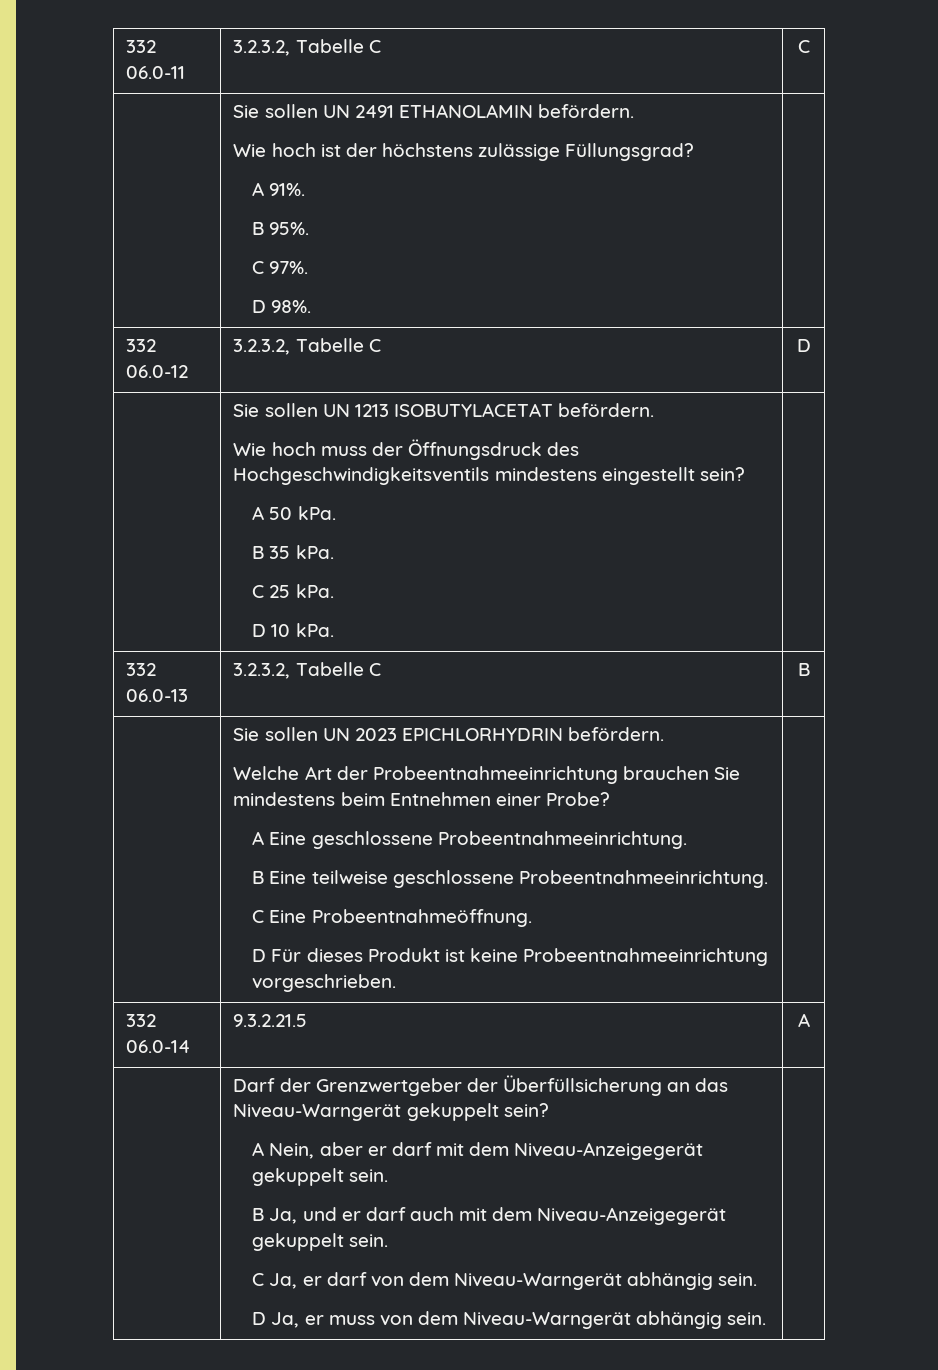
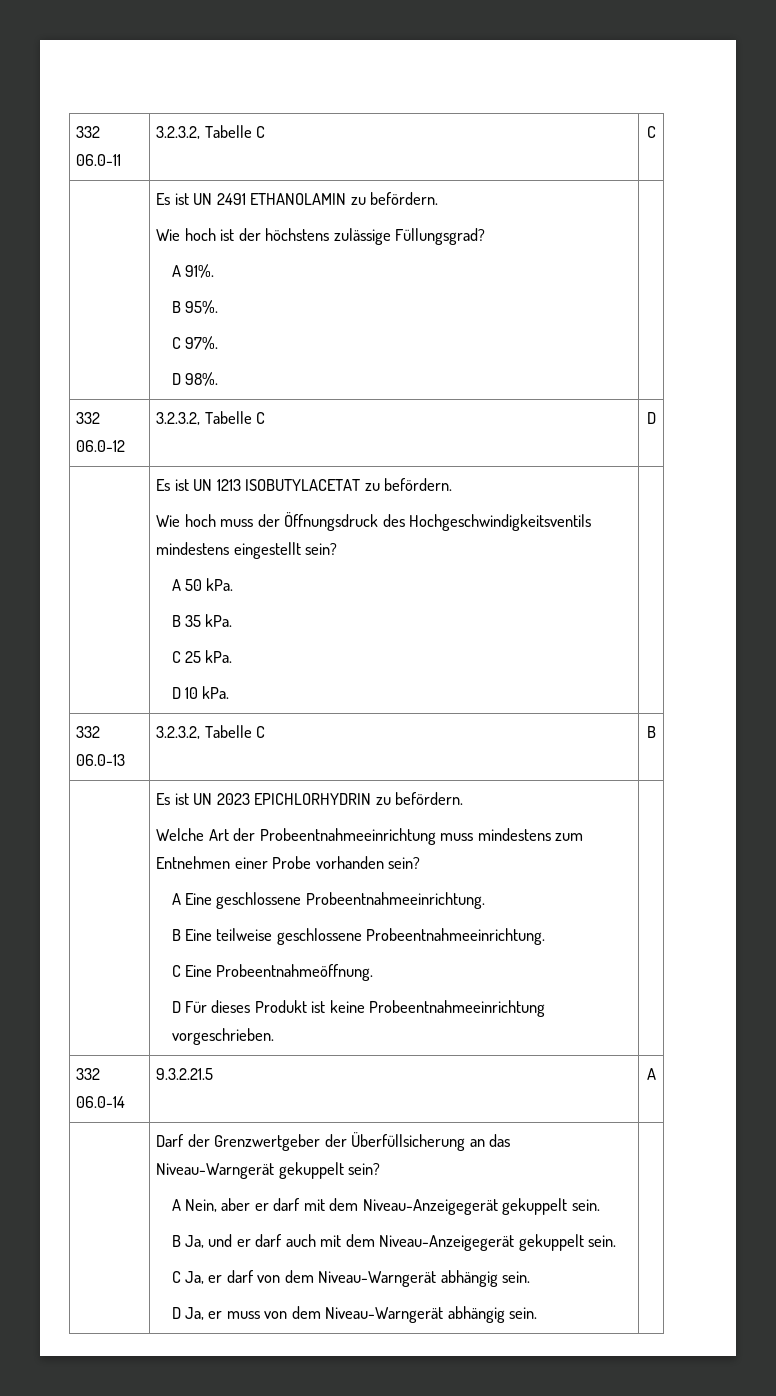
- | Sie sollen UN 2491 ETHANOLAMIN befördern.
+ | Es ist UN 2491 ETHANOLAMIN zu befördern.
- | Sie sollen UN 1213 ISOBUTYLACETAT befördern.
+ | Es ist UN 1213 ISOBUTYLACETAT zu befördern.
- | Sie sollen UN 2023 EPICHLORHYDRIN befördern.
- Welche Art der Probeentnahmeeinrichtung brauchen Sie mindestens beim Entnehmen einer Probe?
+ | Es ist UN 2023 EPICHLORHYDRIN zu befördern.
+ Welche Art der Probeentnahmeeinrichtung muss mindestens zum Entnehmen einer Probe vorhanden sein?

